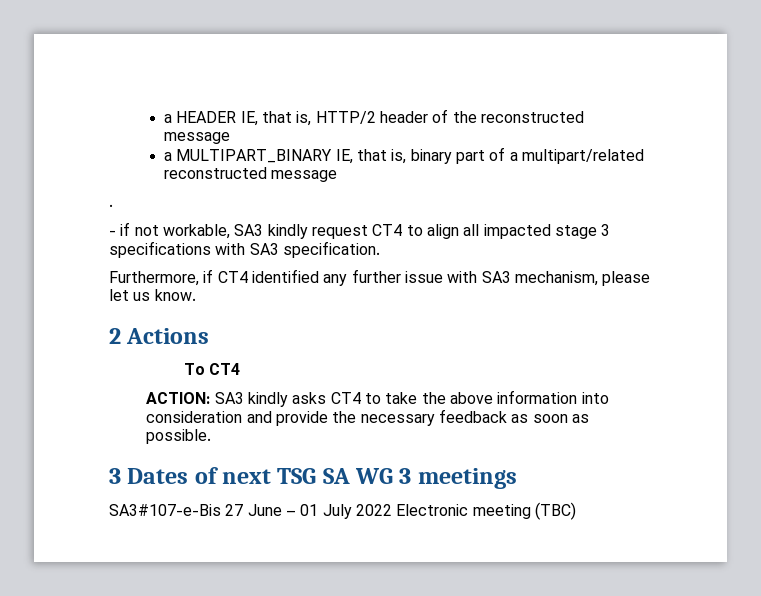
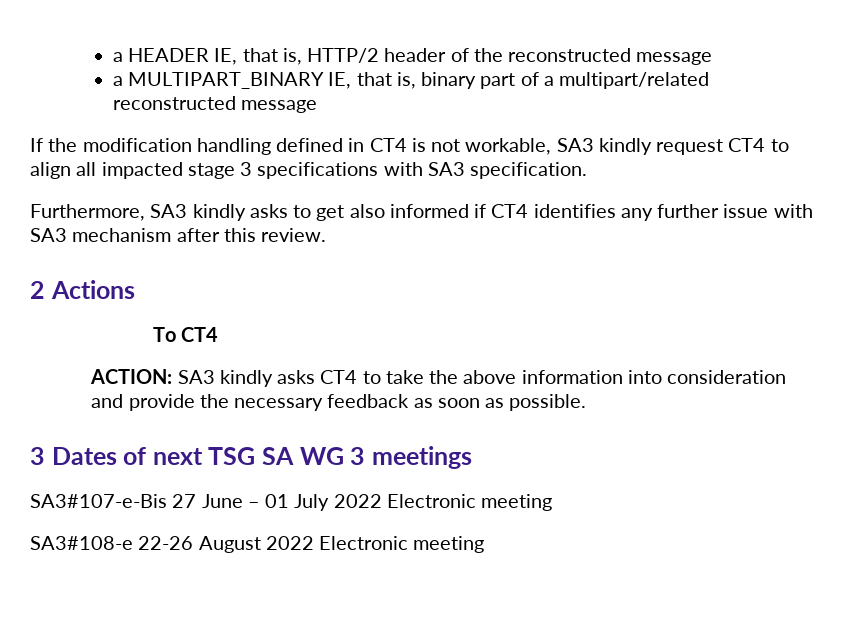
- .
- - if not workable, SA3 kindly request CT4 to align all impacted stage 3 specifications with SA3 specification.
+ If the modification handling defined in CT4 is not workable, SA3 kindly request CT4 to align all impacted stage 3 specifications with SA3 specification.
- Furthermore, if CT4 identified any further issue with SA3 mechanism, please let us know.
+ Furthermore, SA3 kindly asks to get also informed if CT4 identifies any further issue with SA3 mechanism after this review.
- SA3#107-e-Bis 27 June – 01 July 2022 Electronic meeting (TBC)
+ SA3#107-e-Bis 27 June – 01 July 2022 Electronic meeting
+ SA3#108-e 22-26 August 2022 Electronic meeting

